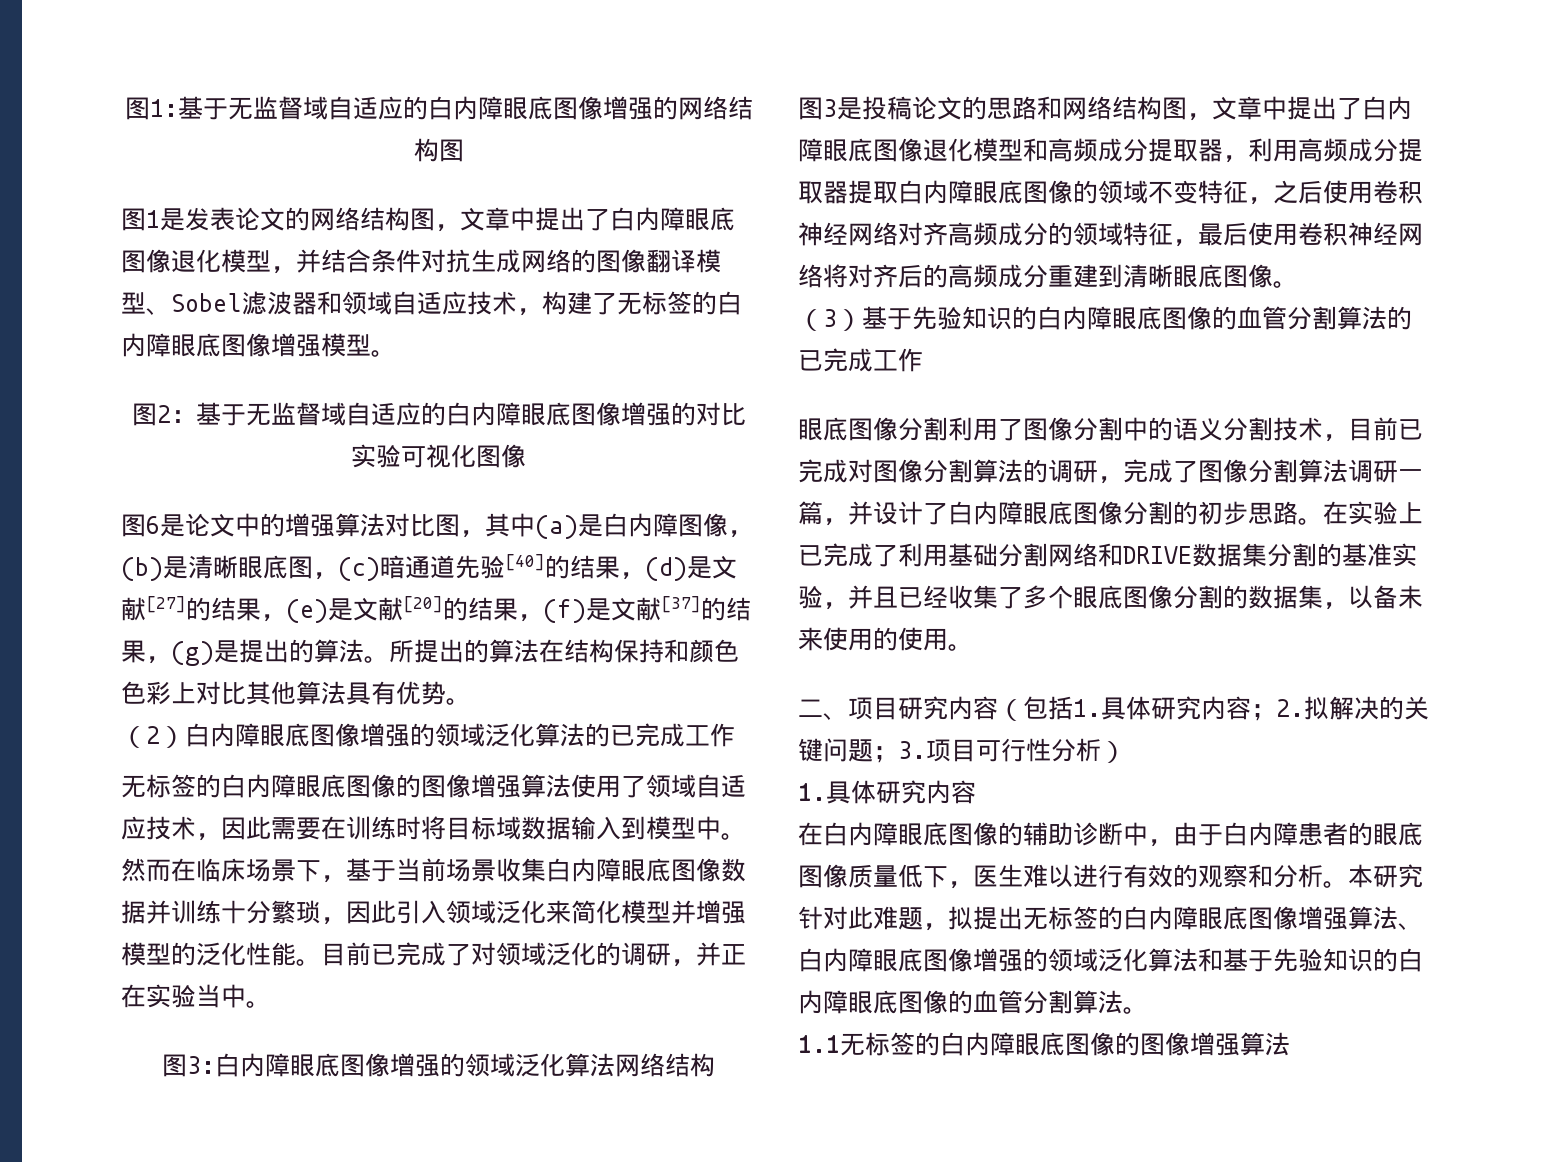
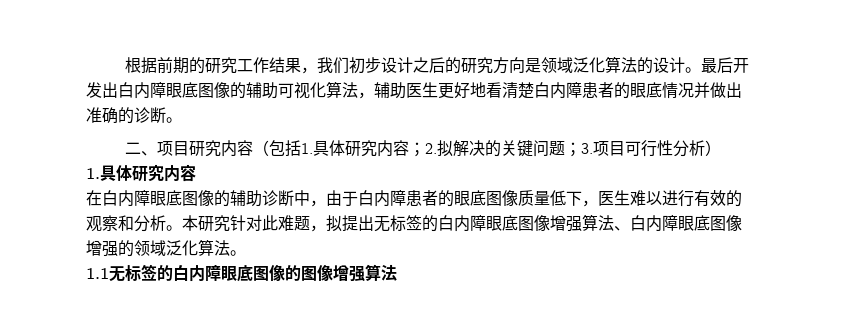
- 图1:基于无监督域自适应的白内障眼底图像增强的网络结构图
- 图1是发表论文的网络结构图，文章中提出了白内障眼底图像退化模型，并结合条件对抗生成网络的图像翻译模型、Sobel滤波器和领域自适应技术，构建了无标签的白内障眼底图像增强模型。
- 图2：基于无监督域自适应的白内障眼底图像增强的对比实验可视化图像
- 图6是论文中的增强算法对比图，其中(a)是白内障图像，(b)是清晰眼底图，(c)暗通道先验[40]的结果，(d)是文献[27]的结果，(e)是文献[20]的结果，(f)是文献[37]的结果，(g)是提出的算法。所提出的算法在结构保持和颜色色彩上对比其他算法具有优势。
- （2）白内障眼底图像增强的领域泛化算法的已完成工作
- 无标签的白内障眼底图像的图像增强算法使用了领域自适应技术，因此需要在训练时将目标域数据输入到模型中。然而在临床场景下，基于当前场景收集白内障眼底图像数据并训练十分繁琐，因此引入领域泛化来简化模型并增强模型的泛化性能。目前已完成了对领域泛化的调研，并正在实验当中。
- 图3:白内障眼底图像增强的领域泛化算法网络结构
- 图3是投稿论文的思路和网络结构图，文章中提出了白内障眼底图像退化模型和高频成分提取器，利用高频成分提取器提取白内障眼底图像的领域不变特征，之后使用卷积神经网络对齐高频成分的领域特征，最后使用卷积神经网络将对齐后的高频成分重建到清晰眼底图像。
- （3）基于先验知识的白内障眼底图像的血管分割算法的已完成工作
- 眼底图像分割利用了图像分割中的语义分割技术，目前已完成对图像分割算法的调研，完成了图像分割算法调研一篇，并设计了白内障眼底图像分割的初步思路。在实验上已完成了利用基础分割网络和DRIVE数据集分割的基准实验，并且已经收集了多个眼底图像分割的数据集，以备未来使用的使用。
+ 根据前期的研究工作结果，我们初步设计之后的研究方向是领域泛化算法的设计。最后开发出白内障眼底图像的辅助可视化算法，辅助医生更好地看清楚白内障患者的眼底情况并做出准确的诊断。
- 本研究针对此难题，拟提出无标签的白内障眼底图像增强算法、白内障眼底图像增强的领域泛化算法和基于先验知识的白内障眼底图像的血管分割算法。
+ 本研究针对此难题，拟提出无标签的白内障眼底图像增强算法、白内障眼底图像增强的领域泛化算法。

